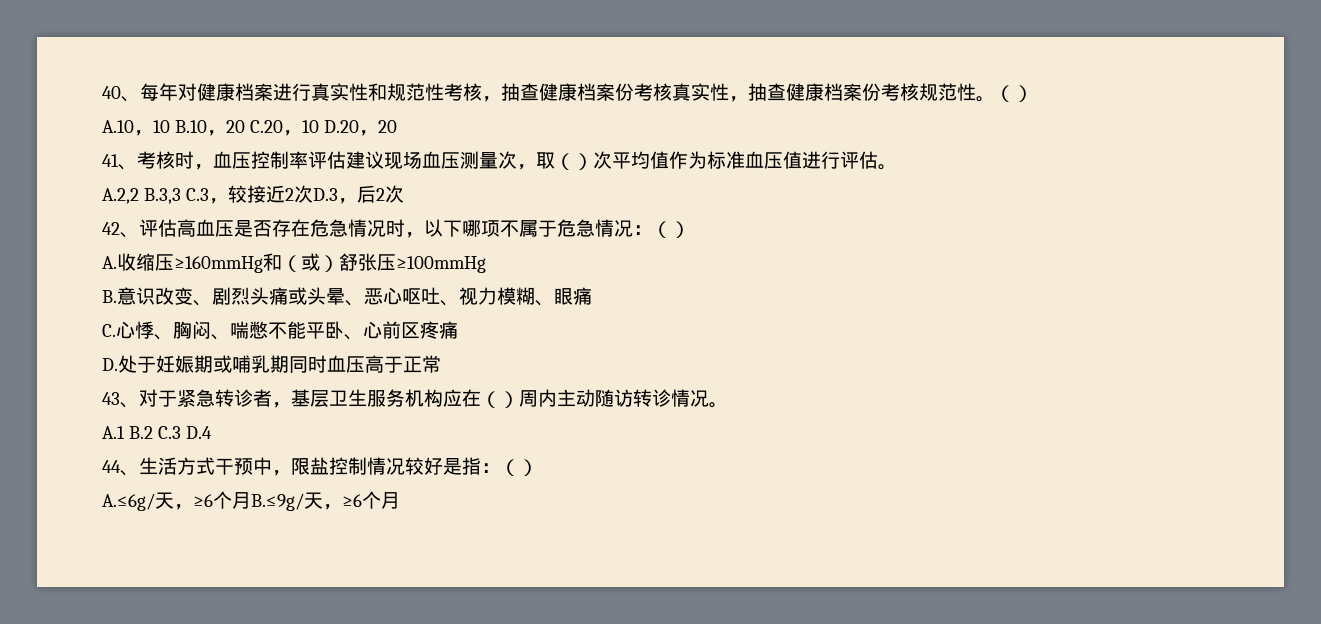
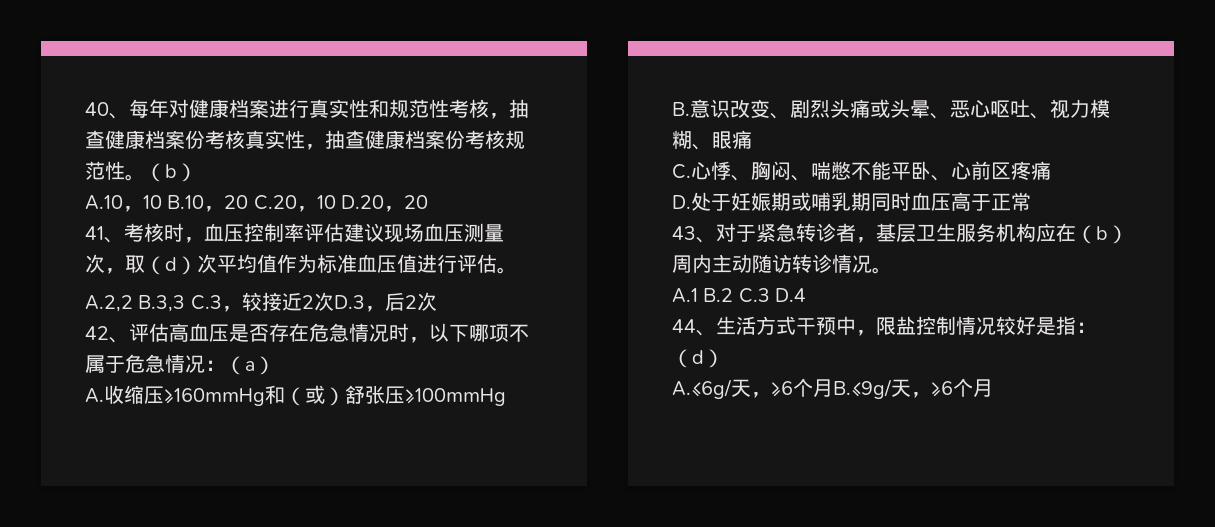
- 40、每年对健康档案进行真实性和规范性考核，抽查健康档案份考核真实性，抽查健康档案份考核规范性。（）
+ 40、每年对健康档案进行真实性和规范性考核，抽查健康档案份考核真实性，抽查健康档案份考核规范性。（b）
- 41、考核时，血压控制率评估建议现场血压测量次，取（）次平均值作为标准血压值进行评估。
+ 41、考核时，血压控制率评估建议现场血压测量次，取（d）次平均值作为标准血压值进行评估。
- 42、评估高血压是否存在危急情况时，以下哪项不属于危急情况：（）
+ 42、评估高血压是否存在危急情况时，以下哪项不属于危急情况：（a）
- 43、对于紧急转诊者，基层卫生服务机构应在（）周内主动随访转诊情况。
+ 43、对于紧急转诊者，基层卫生服务机构应在（b）周内主动随访转诊情况。
- 44、生活方式干预中，限盐控制情况较好是指：（）
+ 44、生活方式干预中，限盐控制情况较好是指：（d）

